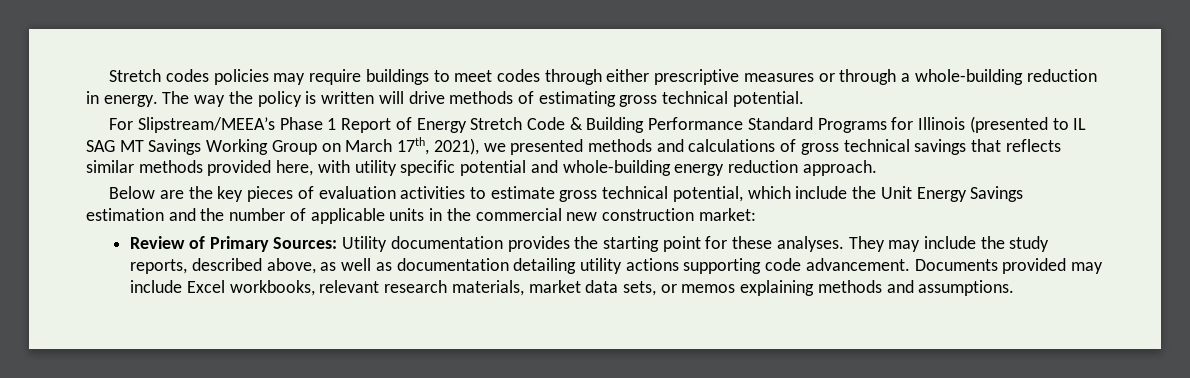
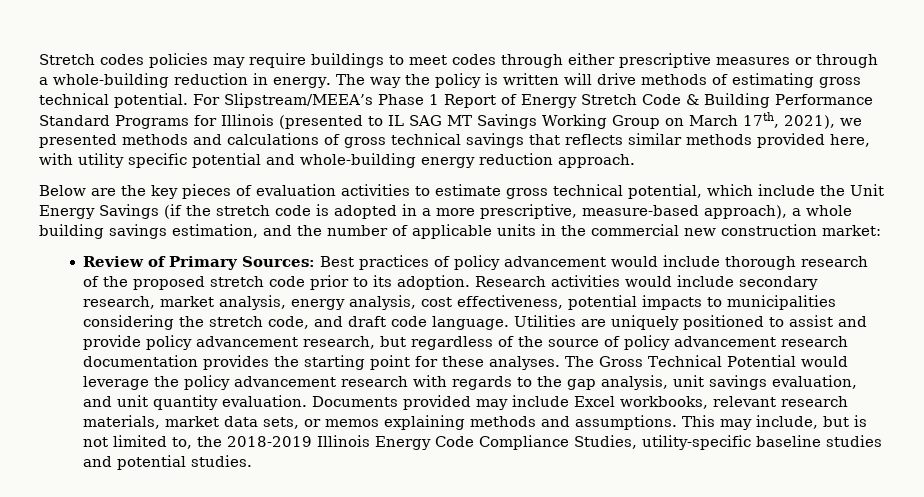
- The way the policy is written will drive methods of estimating gross technical potential.
- For Slipstream/MEEA’s Phase 1 Report of Energy Stretch Code & Building Performance Standard Programs for Illinois (presented to IL SAG MT Savings Working Group on March 17th, 2021), we presented methods and calculations of gross technical savings that reflects similar methods provided here, with utility specific potential and whole-building energy reduction approach.
+ The way the policy is written will drive methods of estimating gross technical potential. For Slipstream/MEEA’s Phase 1 Report of Energy Stretch Code & Building Performance Standard Programs for Illinois (presented to IL SAG MT Savings Working Group on March 17th, 2021), we presented methods and calculations of gross technical savings that reflects similar methods provided here, with utility specific potential and whole-building energy reduction approach.
- Below are the key pieces of evaluation activities to estimate gross technical potential, which include the Unit Energy Savings estimation and the number of applicable units in the commercial new construction market:
+ Below are the key pieces of evaluation activities to estimate gross technical potential, which include the Unit Energy Savings (if the stretch code is adopted in a more prescriptive, measure-based approach), a whole building savings estimation, and the number of applicable units in the commercial new construction market:
- Review of Primary Sources: Utility documentation provides the starting point for these analyses.
+ Review of Primary Sources: Best practices of policy advancement would include thorough research of the proposed stretch code prior to its adoption. Research activities would include secondary research, market analysis, energy analysis, cost effectiveness, potential impacts to municipalities considering the stretch code, and draft code language. Utilities are uniquely positioned to assist and provide policy advancement research, but regardless of the source of policy advancement research documentation provides the starting point for these analyses.
- They may include the study reports, described above, as well as documentation detailing utility actions supporting code advancement.
+ The Gross Technical Potential would leverage the policy advancement research with regards to the gap analysis, unit savings evaluation, and unit quantity evaluation.
+ This may include, but is not limited to, the 2018-2019 Illinois Energy Code Compliance Studies, utility-specific baseline studies and potential studies.

